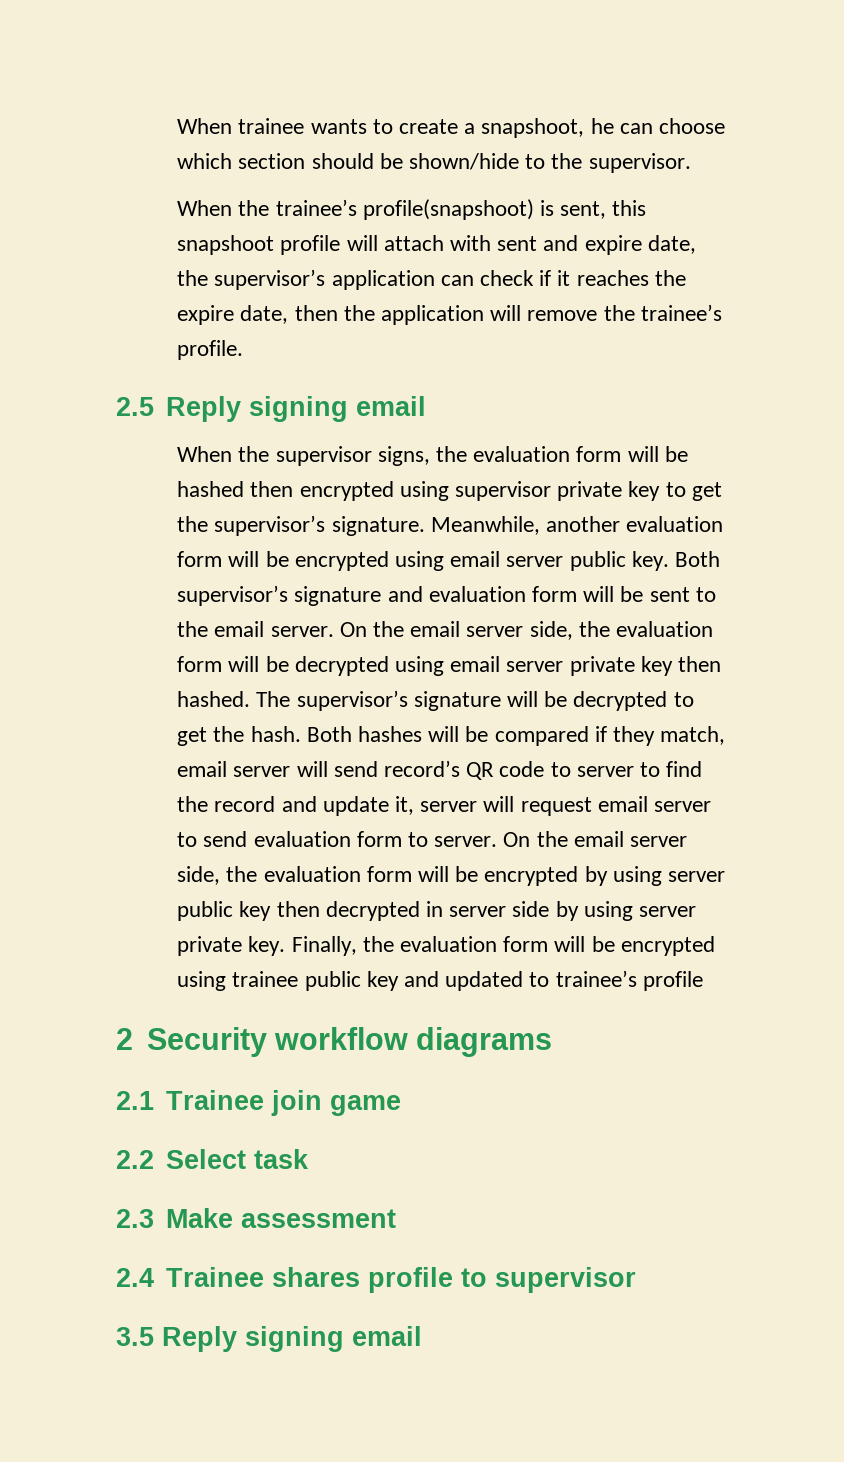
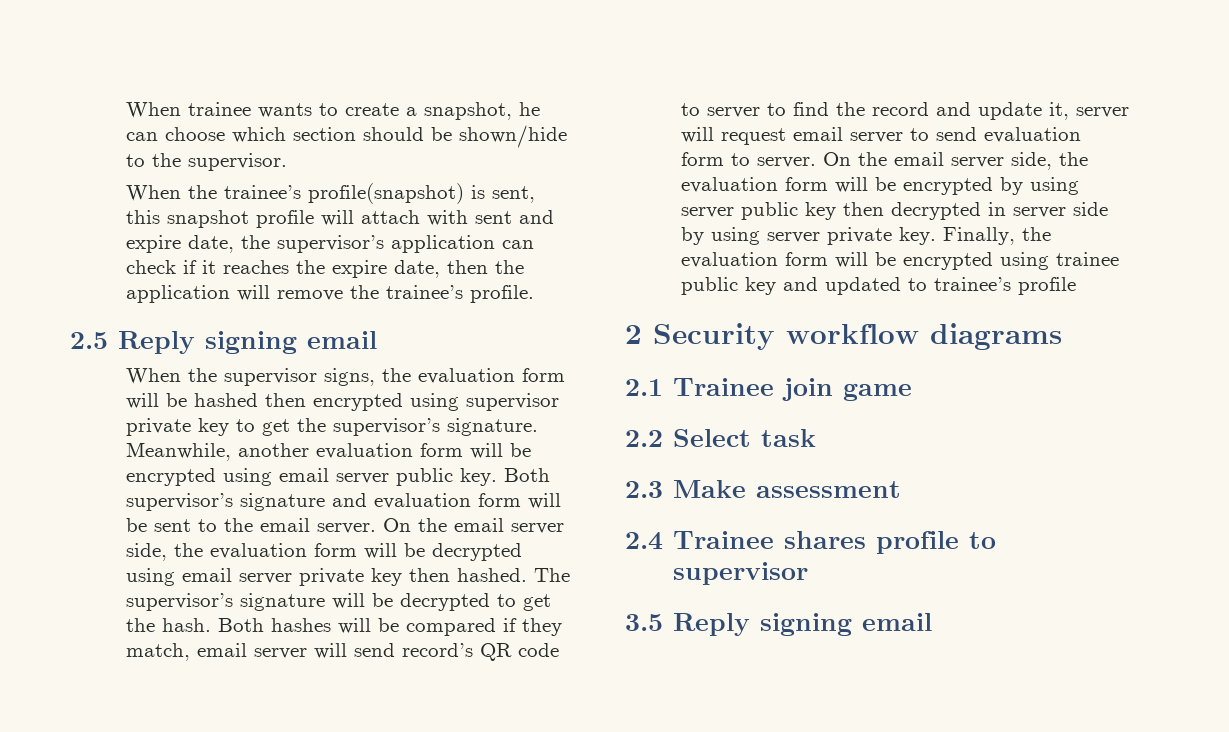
- When trainee wants to create a snapshoot, he can choose which section should be shown/hide to the supervisor.
+ When trainee wants to create a snapshot, he can choose which section should be shown/hide to the supervisor.
- When the trainee’s profile(snapshoot) is sent, this snapshoot profile will attach with sent and expire date, the supervisor’s application can check if it reaches the expire date, then the application will remove the trainee’s profile.
+ When the trainee’s profile(snapshot) is sent, this snapshot profile will attach with sent and expire date, the supervisor’s application can check if it reaches the expire date, then the application will remove the trainee’s profile.

